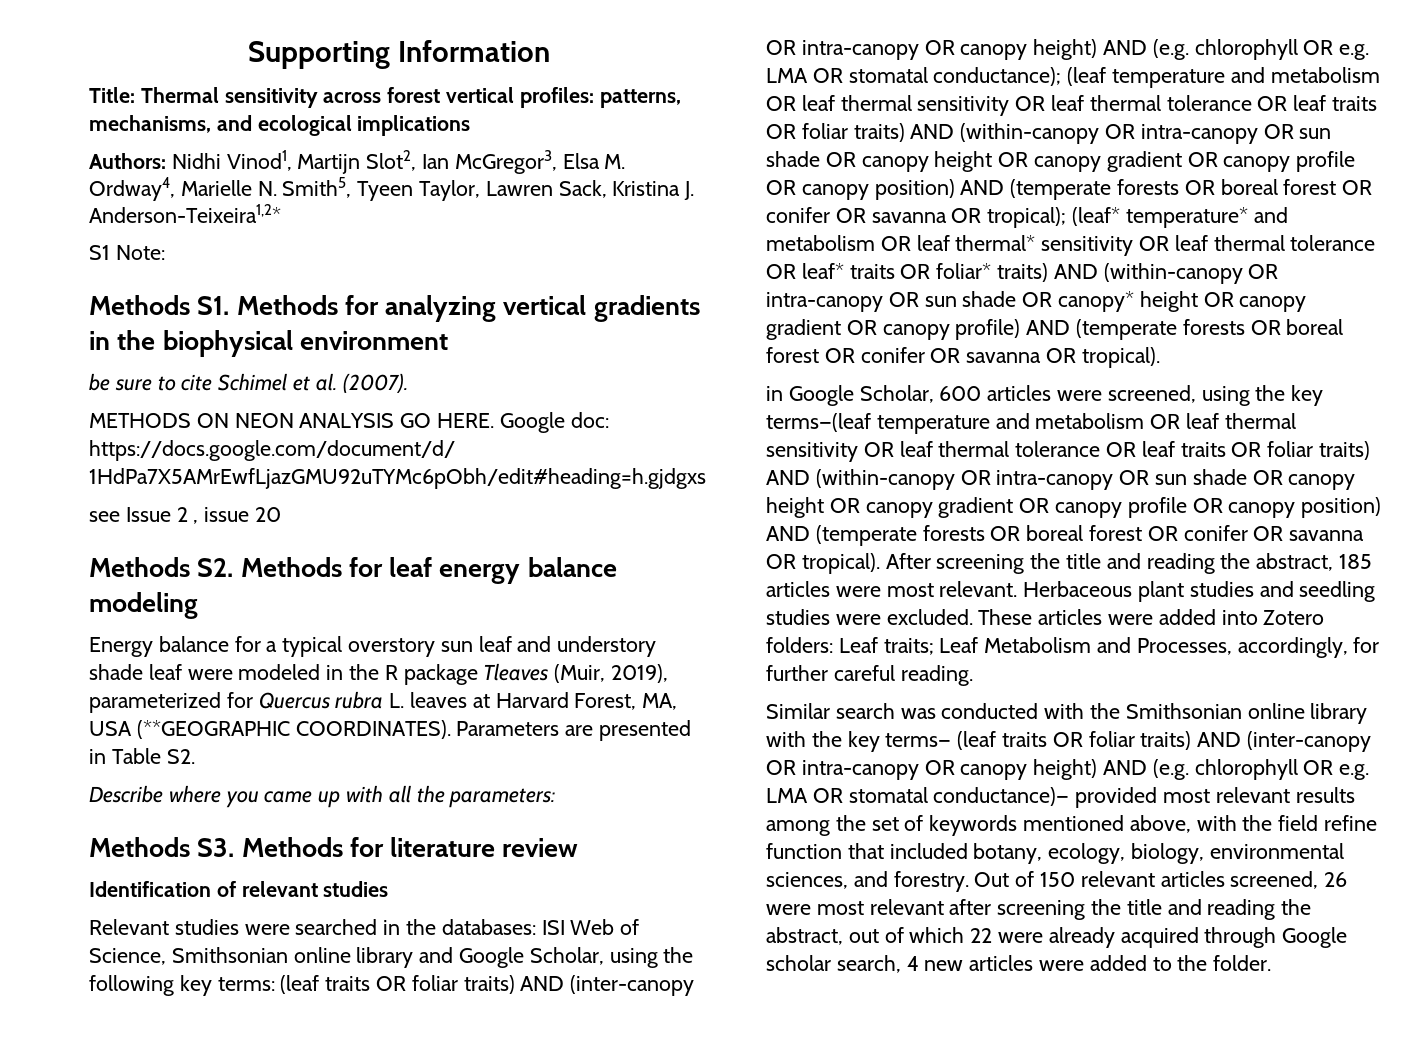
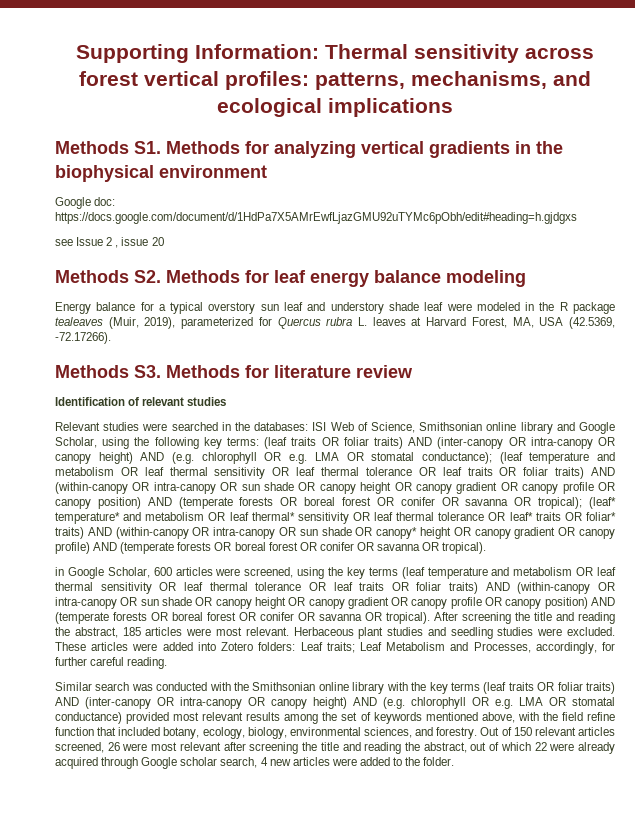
- Supporting Information
- Title: Thermal sensitivity across forest vertical profiles: patterns, mechanisms, and ecological implications
+ Supporting Information: Thermal sensitivity across forest vertical profiles: patterns, mechanisms, and ecological implications
- Authors: Nidhi Vinod1, Martijn Slot2, Ian McGregor3, Elsa M. Ordway4, Marielle N. Smith5, Tyeen Taylor, Lawren Sack, Kristina J. Anderson-Teixeira1,2*
- S1 Note:
- be sure to cite Schimel et al. (2007).
- METHODS ON NEON ANALYSIS GO HERE.
- Energy balance for a typical overstory sun leaf and understory shade leaf were modeled in the R package Tleaves (Muir, 2019), parameterized for Quercus rubra L. leaves at Harvard Forest, MA, USA (**GEOGRAPHIC COORDINATES). Parameters are presented in Table S2.
- Describe where you came up with all the parameters:
+ Energy balance for a typical overstory sun leaf and understory shade leaf were modeled in the R package tealeaves (Muir, 2019), parameterized for Quercus rubra L. leaves at Harvard Forest, MA, USA (42.5369, -72.17266).
- in Google Scholar, 600 articles were screened, using the key terms—(leaf temperature and metabolism OR leaf thermal sensitivity OR leaf thermal tolerance OR leaf traits OR foliar traits) AND (within-canopy OR intra-canopy OR sun shade OR canopy height OR canopy gradient OR canopy profile OR canopy position) AND (temperate forests OR boreal forest OR conifer OR savanna OR tropical).
+ in Google Scholar, 600 articles were screened, using the key terms (leaf temperature and metabolism OR leaf thermal sensitivity OR leaf thermal tolerance OR leaf traits OR foliar traits) AND (within-canopy OR intra-canopy OR sun shade OR canopy height OR canopy gradient OR canopy profile OR canopy position) AND (temperate forests OR boreal forest OR conifer OR savanna OR tropical).
- Similar search was conducted with the Smithsonian online library with the key terms— (leaf traits OR foliar traits) AND (inter-canopy OR intra-canopy OR canopy height) AND (e.g. chlorophyll OR e.g. LMA OR stomatal conductance)— provided most relevant results among the set of keywords mentioned above, with the field refine function that included botany, ecology, biology, environmental sciences, and forestry.
+ Similar search was conducted with the Smithsonian online library with the key terms (leaf traits OR foliar traits) AND (inter-canopy OR intra-canopy OR canopy height) AND (e.g. chlorophyll OR e.g. LMA OR stomatal conductance) provided most relevant results among the set of keywords mentioned above, with the field refine function that included botany, ecology, biology, environmental sciences, and forestry.

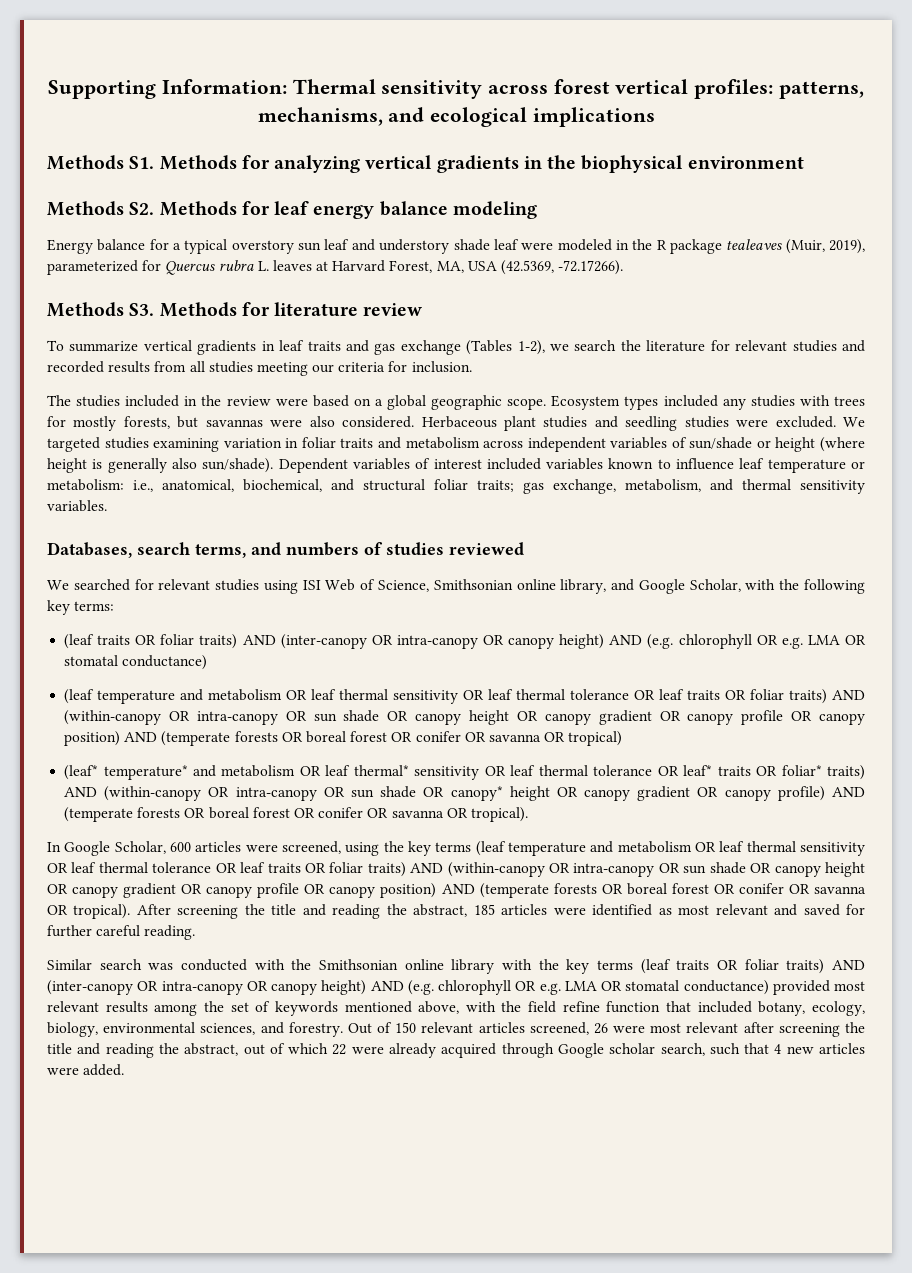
- Google doc: https://docs.google.com/document/d/1HdPa7X5AMrEwfLjazGMU92uTYMc6pObh/edit#heading=h.gjdgxs
- see Issue 2 , issue 20
- Identification of relevant studies
- Relevant studies were searched in the databases: ISI Web of Science, Smithsonian online library and Google Scholar, using the following key terms: (leaf traits OR foliar traits) AND (inter-canopy OR intra-canopy OR canopy height) AND (e.g. chlorophyll OR e.g. LMA OR stomatal conductance); (leaf temperature and metabolism OR leaf thermal sensitivity OR leaf thermal tolerance OR leaf traits OR foliar traits) AND (within-canopy OR intra-canopy OR sun shade OR canopy height OR canopy gradient OR canopy profile OR canopy position) AND (temperate forests OR boreal forest OR conifer OR savanna OR tropical); (leaf* temperature* and metabolism OR leaf thermal* sensitivity OR leaf thermal tolerance OR leaf* traits OR foliar* traits) AND (within-canopy OR intra-canopy OR sun shade OR canopy* height OR canopy gradient OR canopy profile) AND (temperate forests OR boreal forest OR conifer OR savanna OR tropical).
+ To summarize vertical gradients in leaf traits and gas exchange (Tables 1-2), we search the literature for relevant studies and recorded results from all studies meeting our criteria for inclusion.
+ The studies included in the review were based on a global geographic scope. Ecosystem types included any studies with trees for mostly forests, but savannas were also considered. Herbaceous plant studies and seedling studies were excluded. We targeted studies examining variation in foliar traits and metabolism across independent variables of sun/shade or height (where height is generally also sun/shade). Dependent variables of interest included variables known to influence leaf temperature or metabolism: i.e., anatomical, biochemical, and structural foliar traits; gas exchange, metabolism, and thermal sensitivity variables.
+ Databases, search terms, and numbers of studies reviewed
+ We searched for relevant studies using ISI Web of Science, Smithsonian online library, and Google Scholar, with the following key terms:
+ (leaf traits OR foliar traits) AND (inter-canopy OR intra-canopy OR canopy height) AND (e.g. chlorophyll OR e.g. LMA OR stomatal conductance)
+ (leaf temperature and metabolism OR leaf thermal sensitivity OR leaf thermal tolerance OR leaf traits OR foliar traits) AND (within-canopy OR intra-canopy OR sun shade OR canopy height OR canopy gradient OR canopy profile OR canopy position) AND (temperate forests OR boreal forest OR conifer OR savanna OR tropical)
+ (leaf* temperature* and metabolism OR leaf thermal* sensitivity OR leaf thermal tolerance OR leaf* traits OR foliar* traits) AND (within-canopy OR intra-canopy OR sun shade OR canopy* height OR canopy gradient OR canopy profile) AND (temperate forests OR boreal forest OR conifer OR savanna OR tropical).
- in Google Scholar, 600 articles were screened, using the key terms (leaf temperature and metabolism OR leaf thermal sensitivity OR leaf thermal tolerance OR leaf traits OR foliar traits) AND (within-canopy OR intra-canopy OR sun shade OR canopy height OR canopy gradient OR canopy profile OR canopy position) AND (temperate forests OR boreal forest OR conifer OR savanna OR tropical).
+ In Google Scholar, 600 articles were screened, using the key terms (leaf temperature and metabolism OR leaf thermal sensitivity OR leaf thermal tolerance OR leaf traits OR foliar traits) AND (within-canopy OR intra-canopy OR sun shade OR canopy height OR canopy gradient OR canopy profile OR canopy position) AND (temperate forests OR boreal forest OR conifer OR savanna OR tropical).
- After screening the title and reading the abstract, 185 articles were most relevant. Herbaceous plant studies and seedling studies were excluded. These articles were added into Zotero folders: Leaf traits; Leaf Metabolism and Processes, accordingly, for further careful reading.
+ After screening the title and reading the abstract, 185 articles were identified as most relevant and saved for further careful reading.
- Out of 150 relevant articles screened, 26 were most relevant after screening the title and reading the abstract, out of which 22 were already acquired through Google scholar search, 4 new articles were added to the folder.
+ Out of 150 relevant articles screened, 26 were most relevant after screening the title and reading the abstract, out of which 22 were already acquired through Google scholar search, such that 4 new articles were added.

